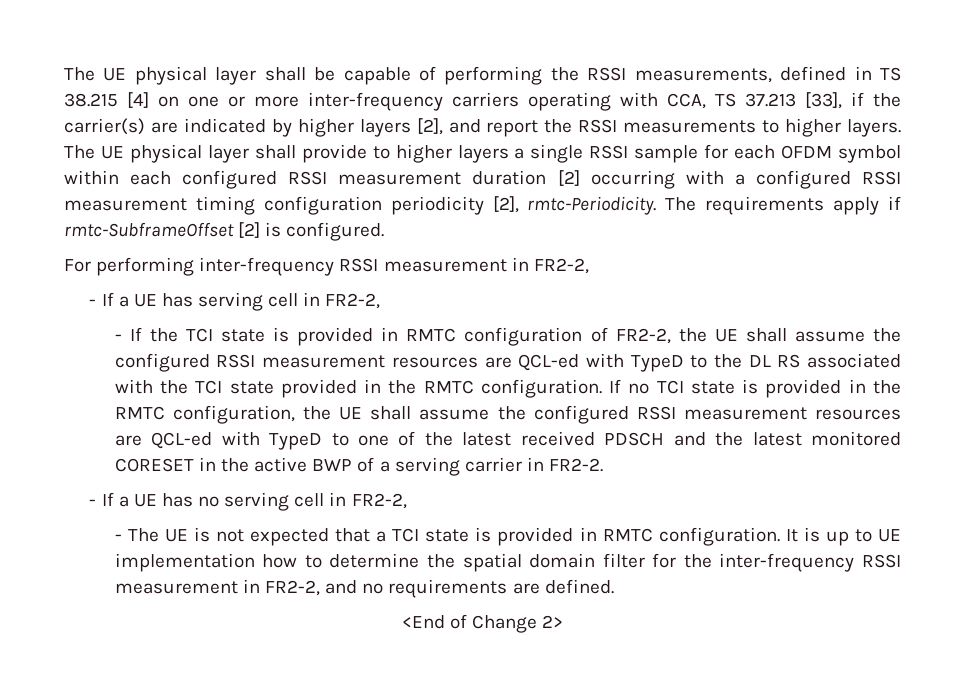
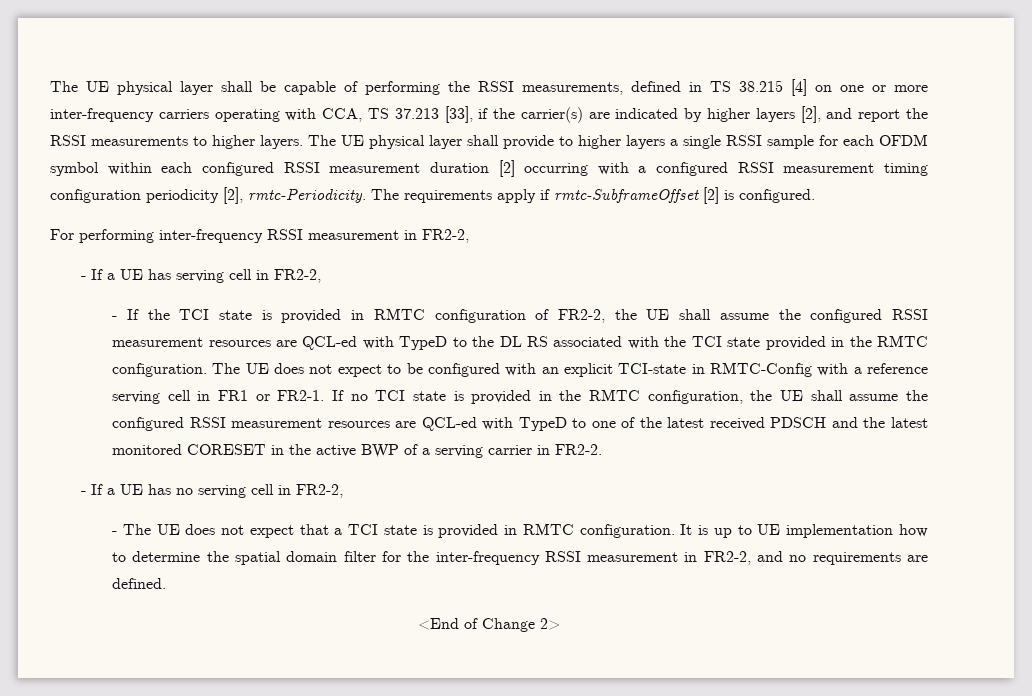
+ The UE does not expect to be configured with an explicit TCI-state in RMTC-Config with a reference serving cell in FR1 or FR2-1.
- - The UE is not expected that a TCI state is provided in RMTC configuration.
+ - The UE does not expect that a TCI state is provided in RMTC configuration.

